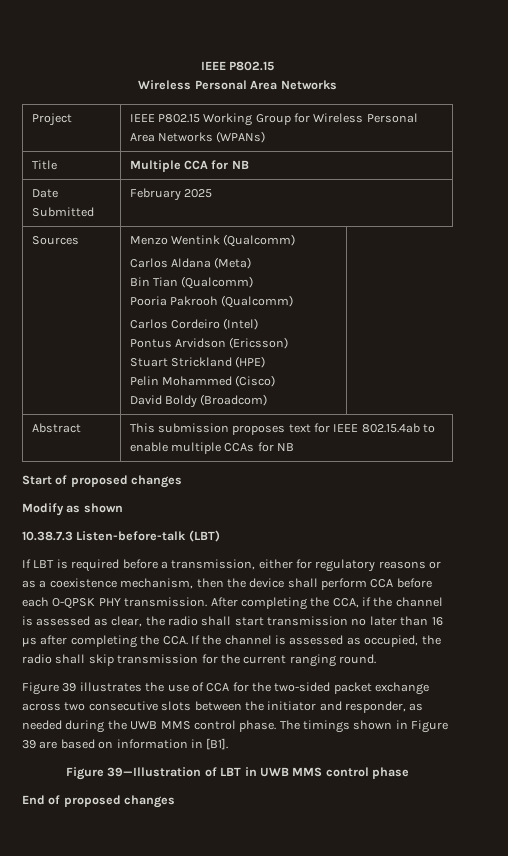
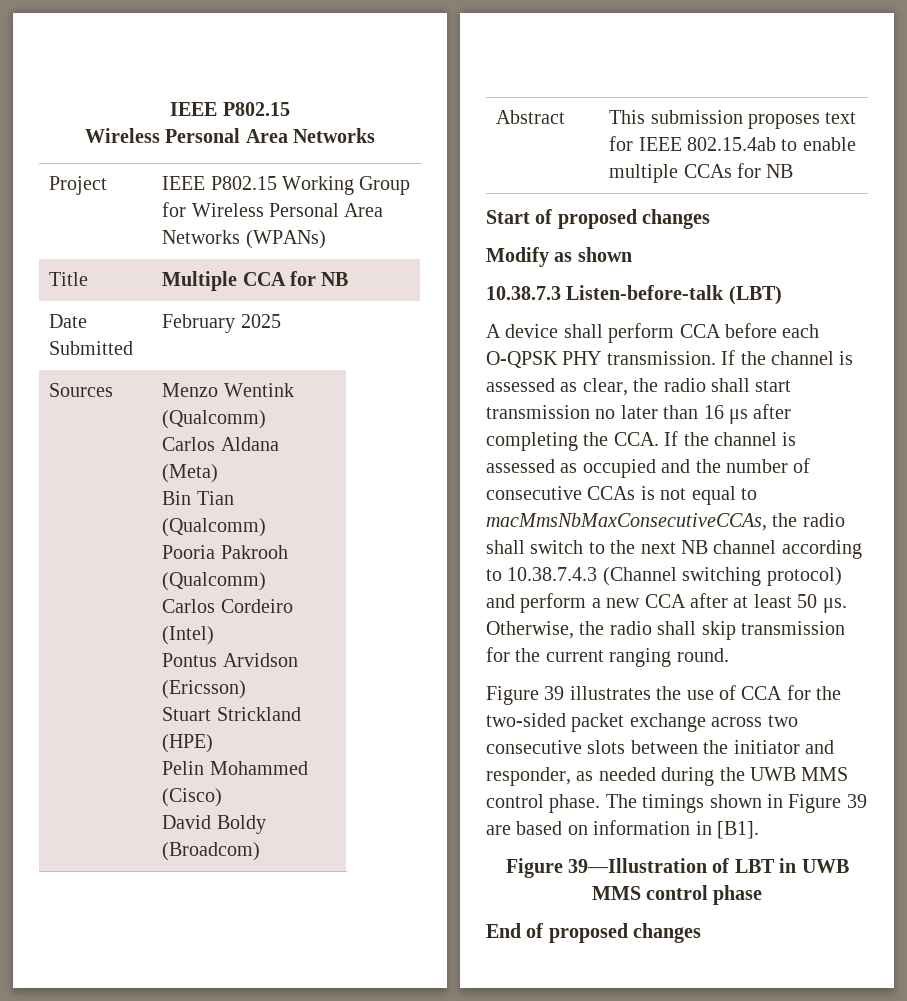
- If LBT is required before a transmission, either for regulatory reasons or as a coexistence mechanism, then the device shall perform CCA before each O-QPSK PHY transmission.
+ A device shall perform CCA before each O-QPSK PHY transmission.
- After completing the CCA, if the channel is assessed as clear, the radio shall start transmission no later than 16 μs after completing the CCA. If the channel is assessed as occupied, the radio shall skip transmission for the current ranging round.
+ If the channel is assessed as clear, the radio shall start transmission no later than 16 μs after completing the CCA. If the channel is assessed as occupied and the number of consecutive CCAs is not equal to macMmsNbMaxConsecutiveCCAs, the radio shall switch to the next NB channel according to 10.38.7.4.3 (Channel switching protocol) and perform a new CCA after at least 50 μs. Otherwise, the radio shall skip transmission for the current ranging round.

